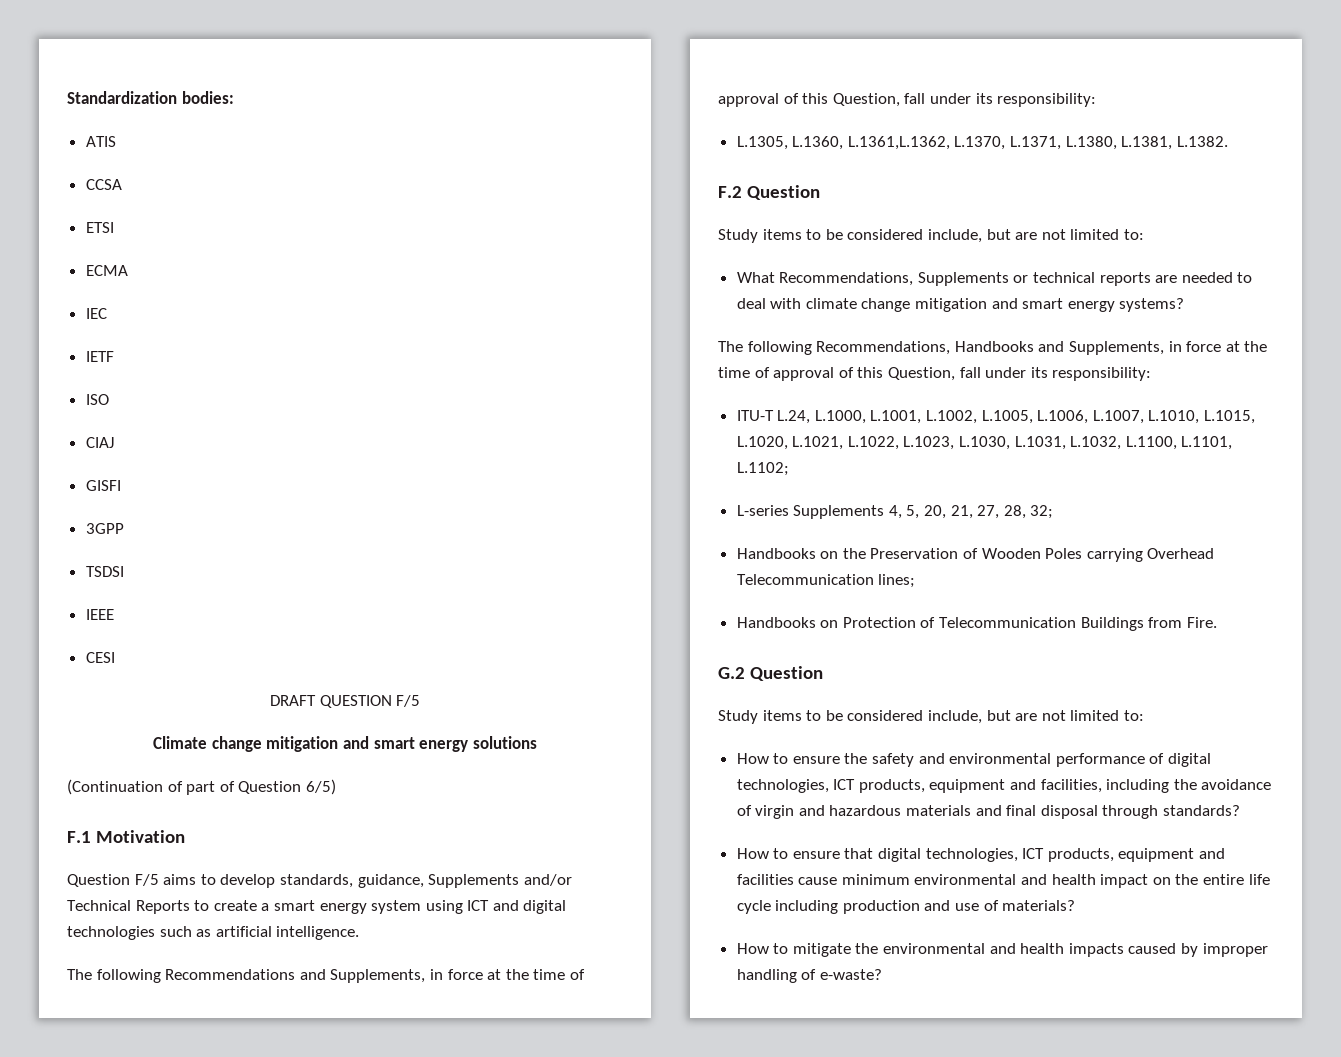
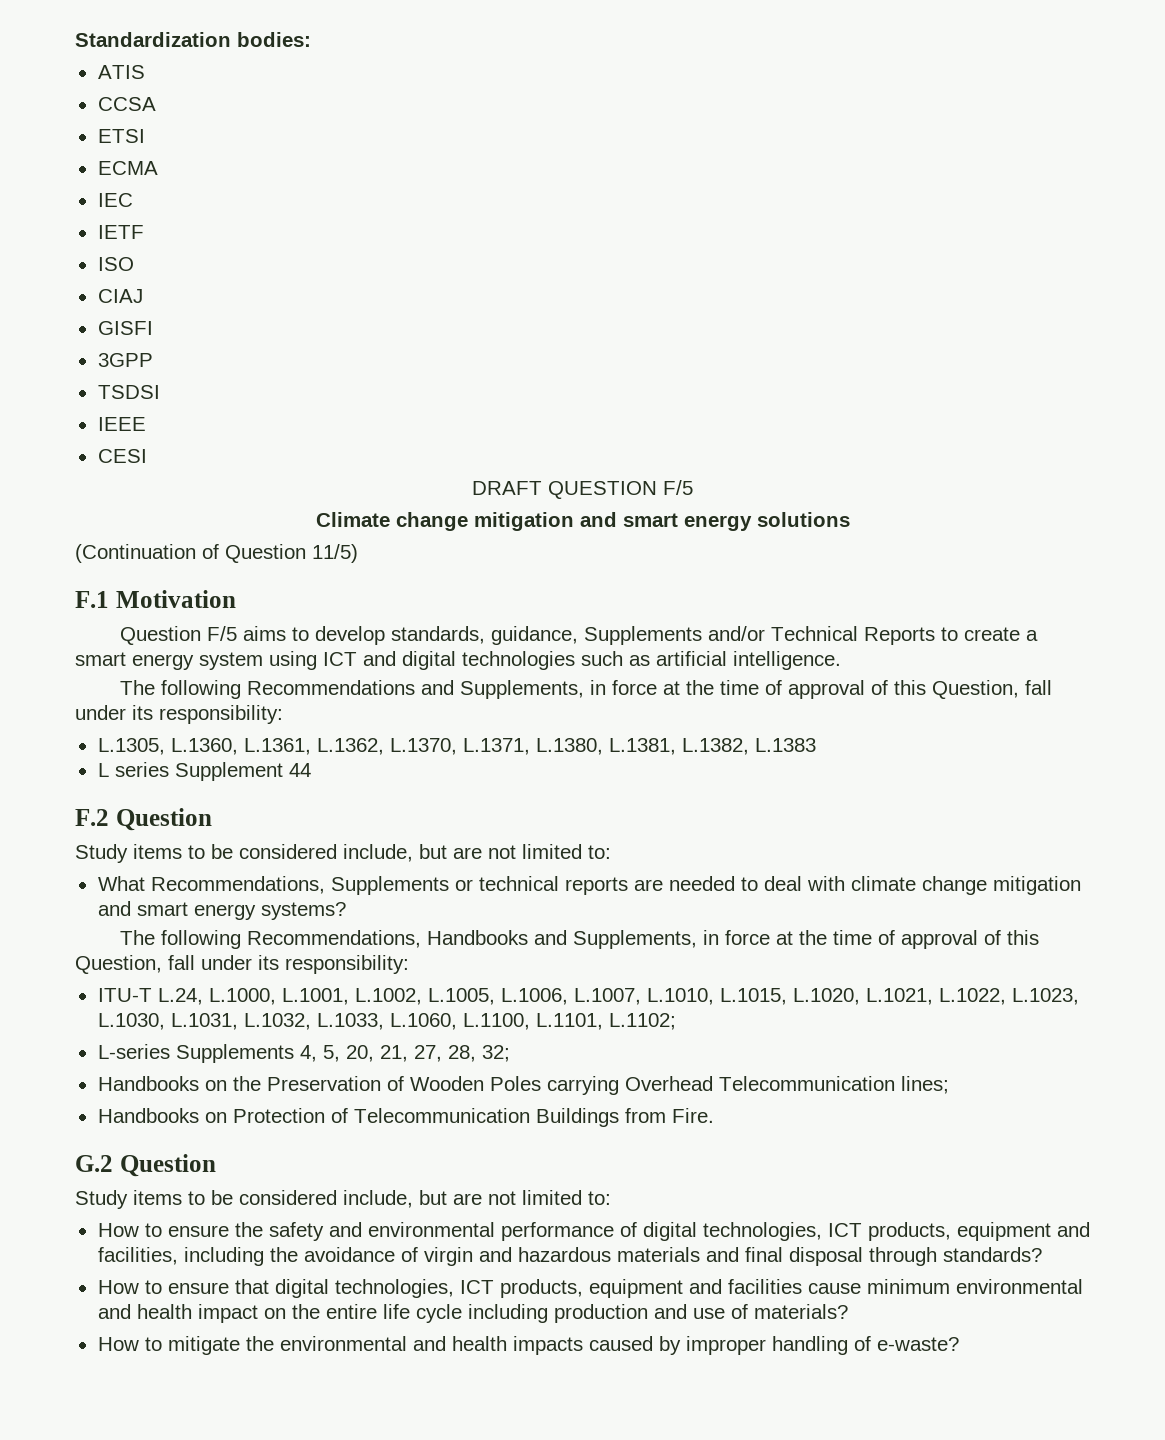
- (Continuation of part of Question 6/5)
+ (Continuation of Question 11/5)
- L.1305, L.1360, L.1361,L.1362, L.1370, L.1371, L.1380, L.1381, L.1382.
+ L.1305, L.1360, L.1361, L.1362, L.1370, L.1371, L.1380, L.1381, L.1382, L.1383
+ L series Supplement 44
- ITU-T L.24, L.1000, L.1001, L.1002, L.1005, L.1006, L.1007, L.1010, L.1015, L.1020, L.1021, L.1022, L.1023, L.1030, L.1031, L.1032, L.1100, L.1101, L.1102;
+ ITU-T L.24, L.1000, L.1001, L.1002, L.1005, L.1006, L.1007, L.1010, L.1015, L.1020, L.1021, L.1022, L.1023, L.1030, L.1031, L.1032, L.1033, L.1060, L.1100, L.1101, L.1102;

